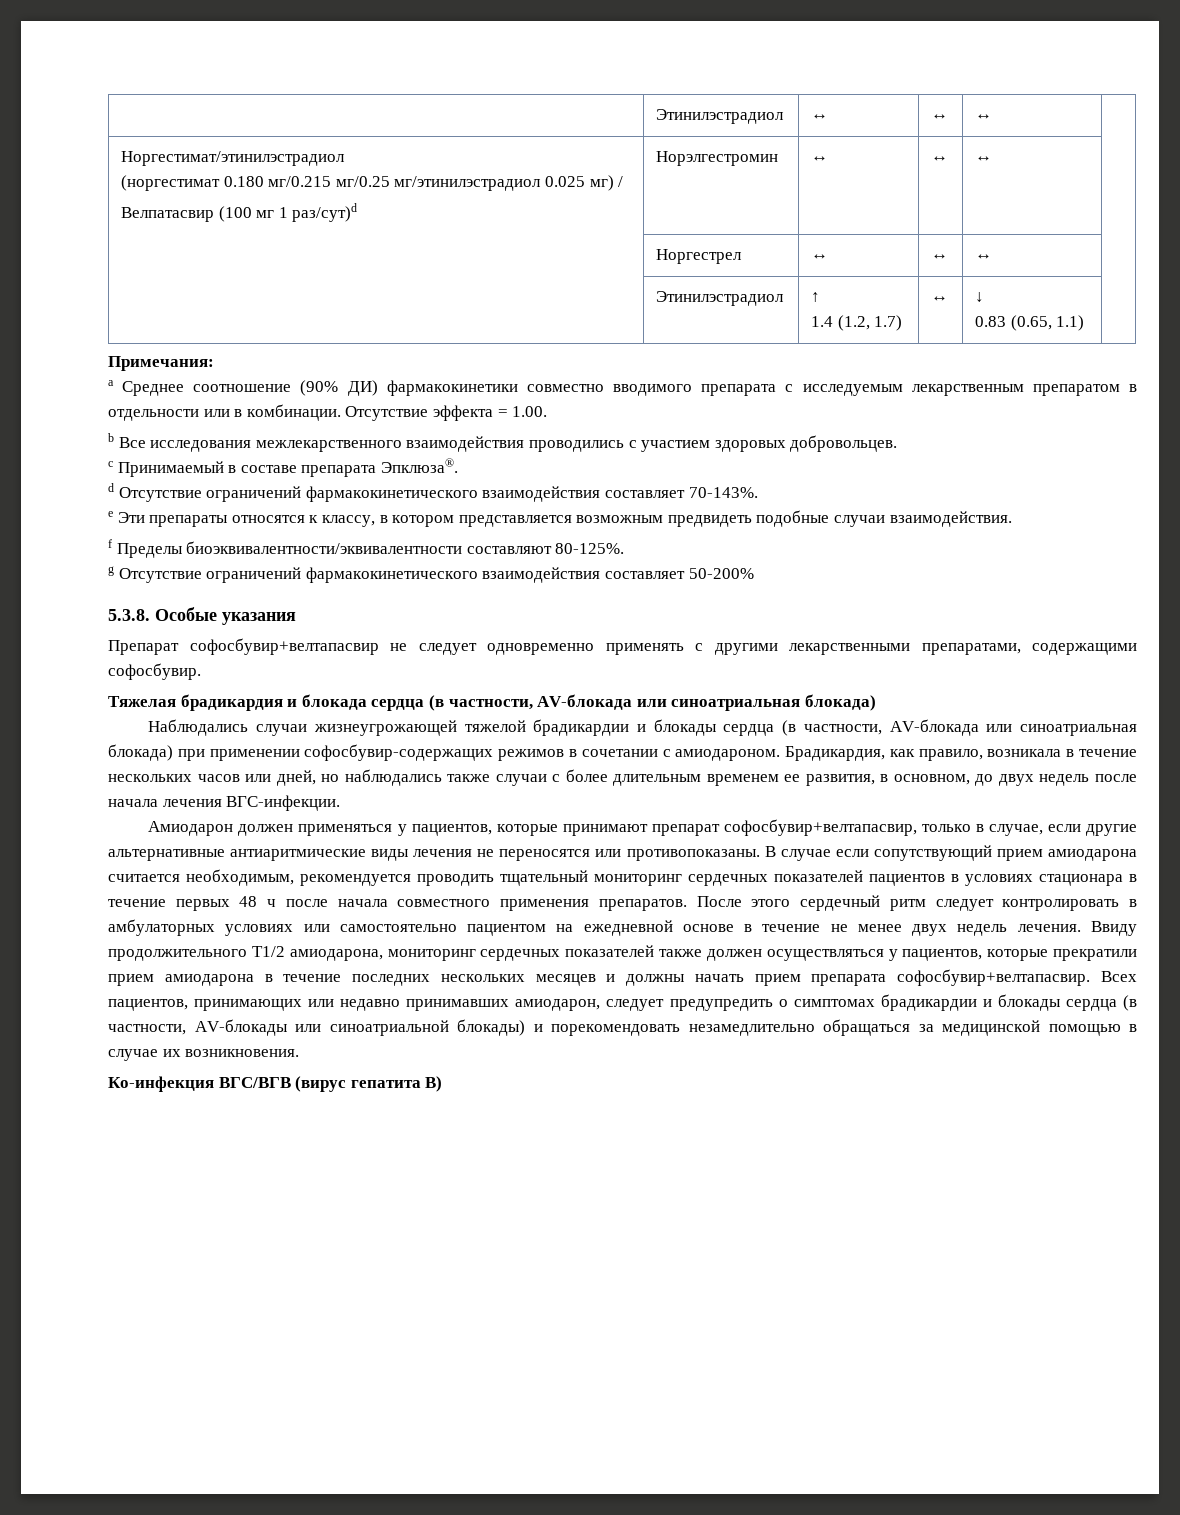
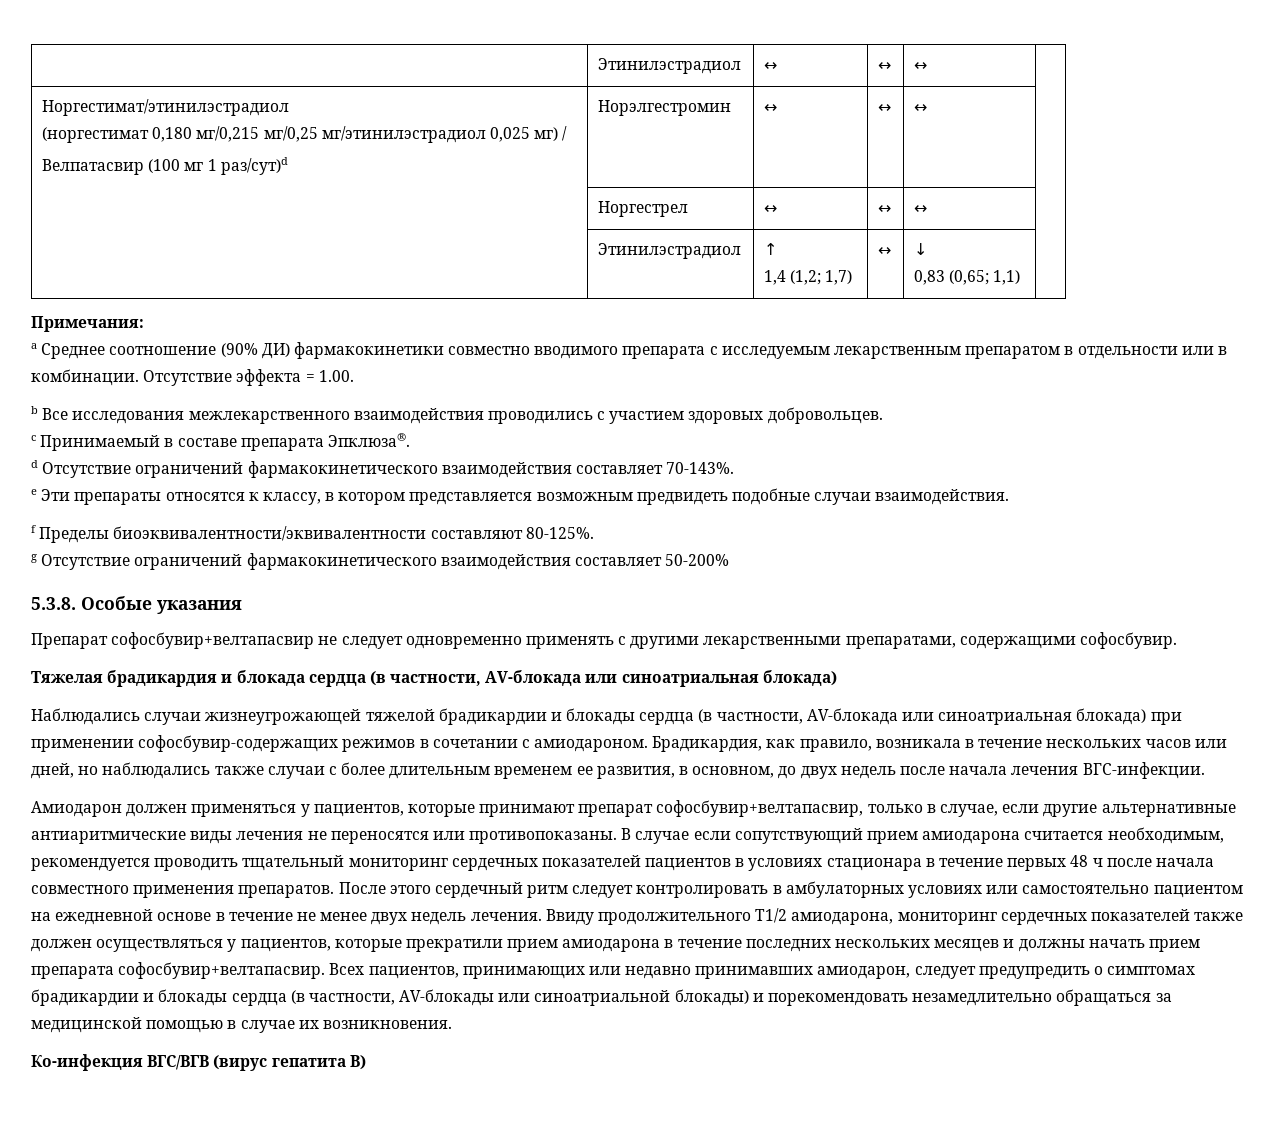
  Норгестимат/этинилэстрадиол
- (норгестимат 0.180 мг/0.215 мг/0.25 мг/этинилэстрадиол 0.025 мг) /
+ (норгестимат 0,180 мг/0,215 мг/0,25 мг/этинилэстрадиол 0,025 мг) /
  | Этинилэстрадиол | ↑
- 1.4 (1.2, 1.7) | ↔ | ↓
- 0.83 (0.65, 1.1) |
+ 1,4 (1,2; 1,7) | ↔ | ↓
+ 0,83 (0,65; 1,1) |

